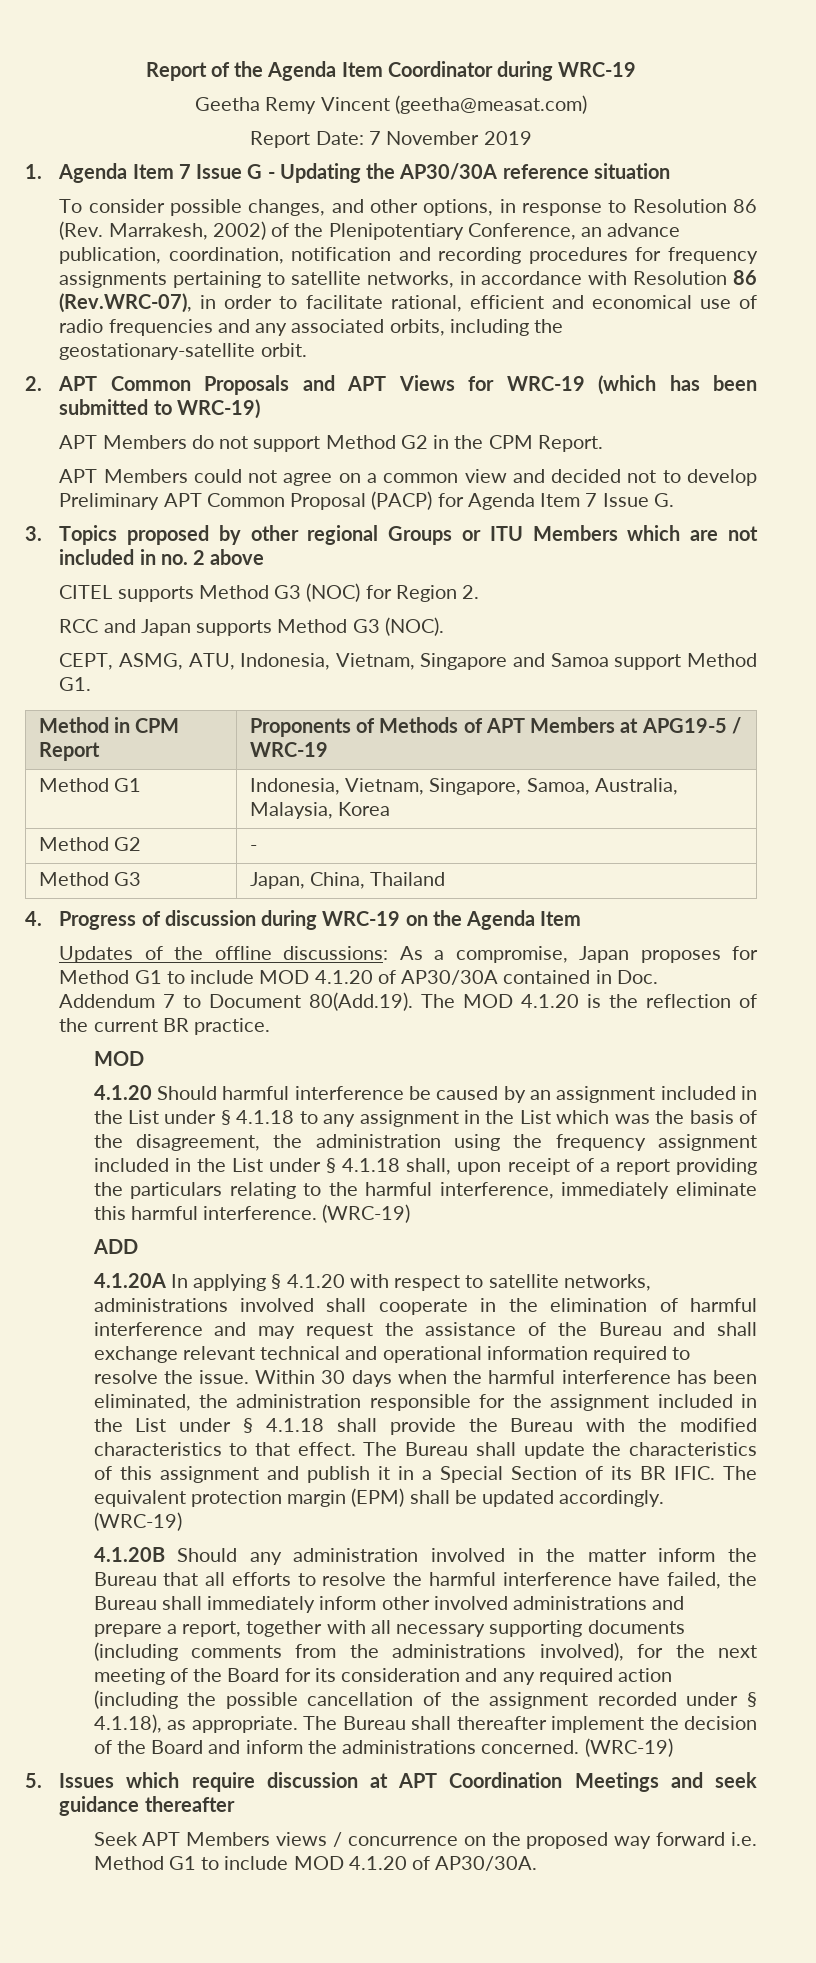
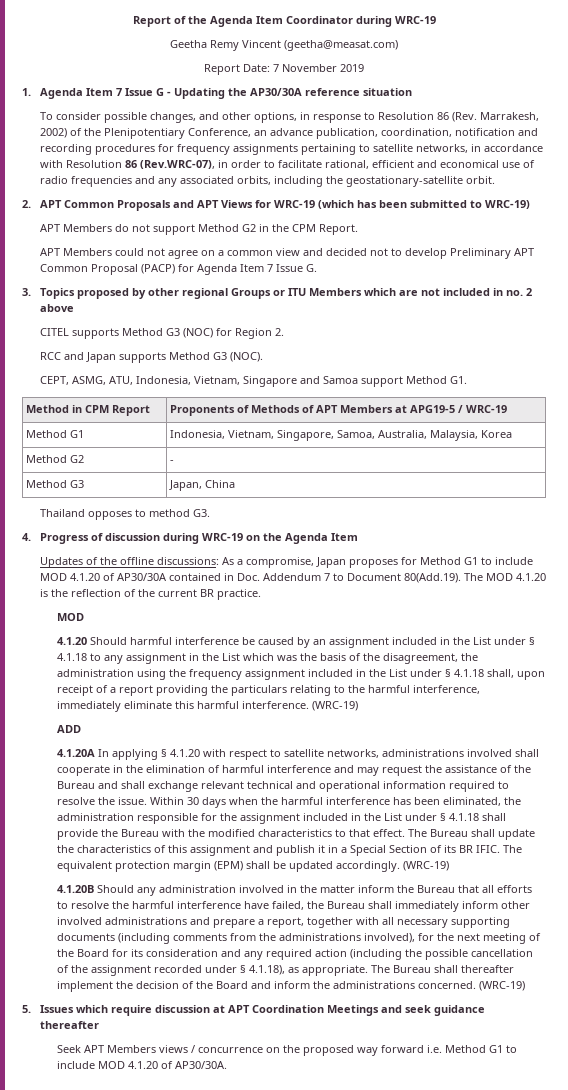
- Method G3 | Japan, China, Thailand
+ Method G3 | Japan, China
+ Thailand opposes to method G3.

